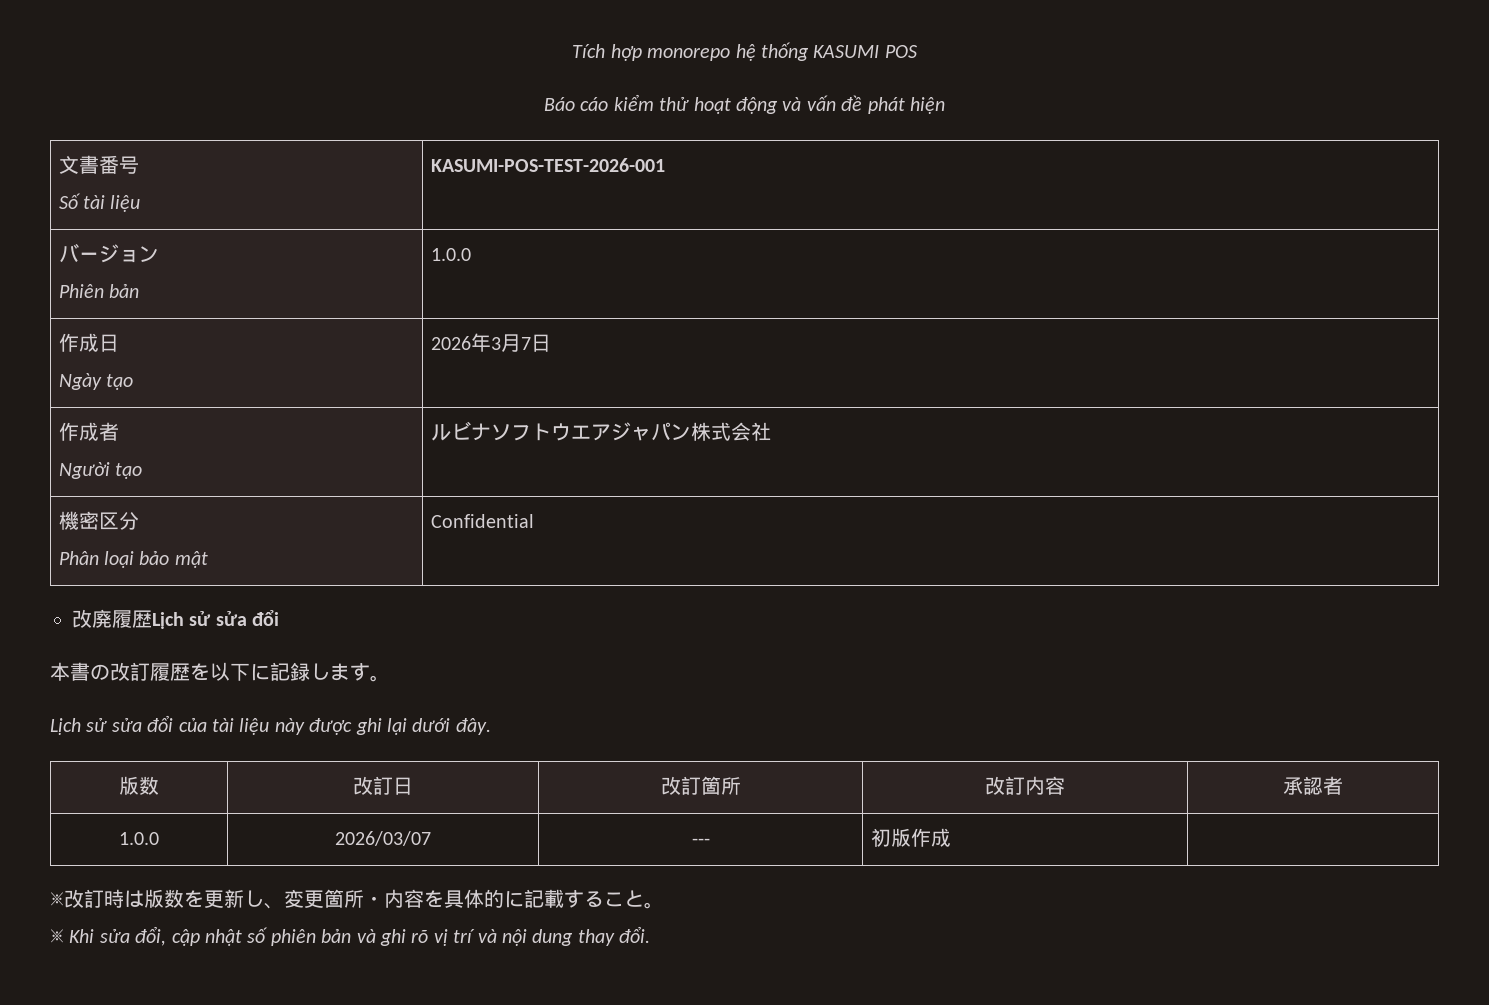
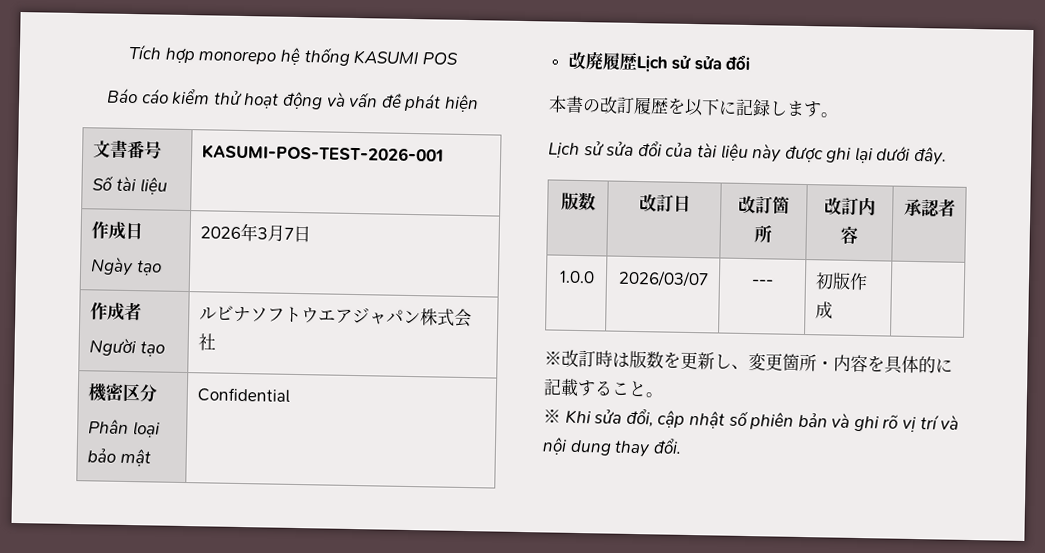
- バージョン
- Phiên bản | 1.0.0

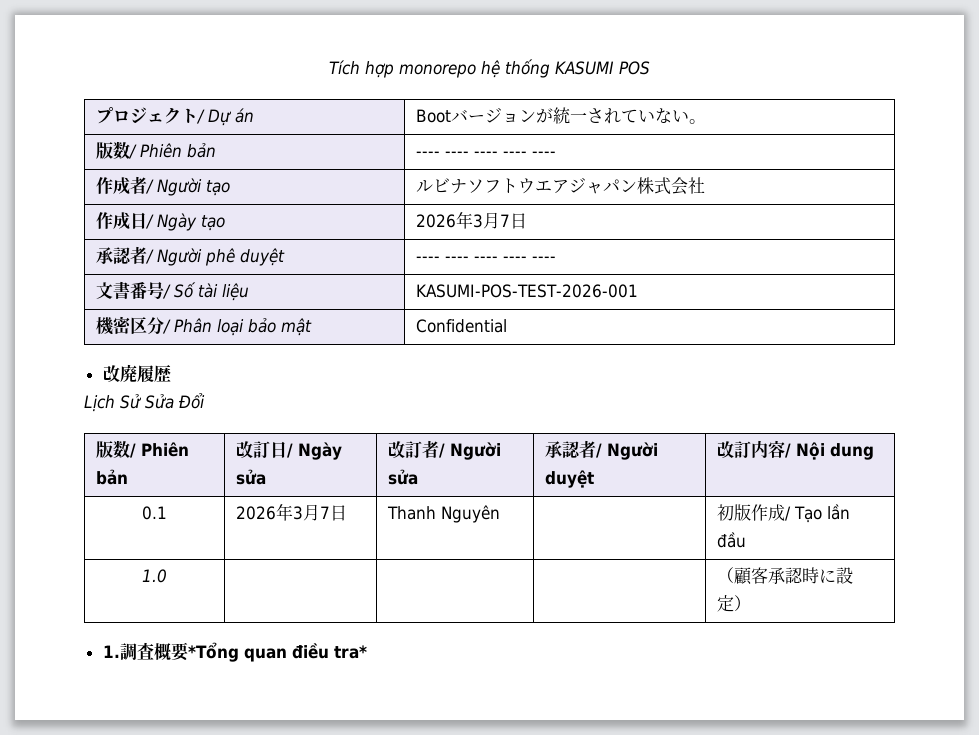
- Báo cáo kiểm thử hoạt động và vấn đề phát hiện
- 文書番号
- Số tài liệu | KASUMI-POS-TEST-2026-001
- 作成日
- Ngày tạo | 2026年3月7日
+ プロジェクト/ Dự án | Bootバージョンが統一されていない。
+ 版数/ Phiên bản | ---- ---- ---- ---- ----
- 作成者
- Người tạo | ルビナソフトウエアジャパン株式会社
+ 作成者/ Người tạo | ルビナソフトウエアジャパン株式会社
+ 作成日/ Ngày tạo | 2026年3月7日
+ 承認者/ Người phê duyệt | ---- ---- ---- ---- ----
+ 文書番号/ Số tài liệu | KASUMI-POS-TEST-2026-001
- 機密区分
- Phân loại bảo mật | Confidential
+ 機密区分/ Phân loại bảo mật | Confidential
- 改廃履歴Lịch sử sửa đổi
- 本書の改訂履歴を以下に記録します。
- Lịch sử sửa đổi của tài liệu này được ghi lại dưới đây.
- 版数 | 改訂日 | 改訂箇所 | 改訂内容 | 承認者
- 1.0.0 | 2026/03/07 | --- | 初版作成 |
- ※改訂時は版数を更新し、変更箇所・内容を具体的に記載すること。
- ※ Khi sửa đổi, cập nhật số phiên bản và ghi rõ vị trí và nội dung thay đổi.
+ 改廃履歴
+ Lịch Sử Sửa Đổi
+ 版数/ Phiên bản | 改訂日/ Ngày sửa | 改訂者/ Người sửa | 承認者/ Người duyệt | 改訂内容/ Nội dung
+ 0.1 | 2026年3月7日 | Thanh Nguyên | | 初版作成/ Tạo lần đầu
+ 1.0 | | | | （顧客承認時に設定）
+ 1.調査概要*Tổng quan điều tra*

